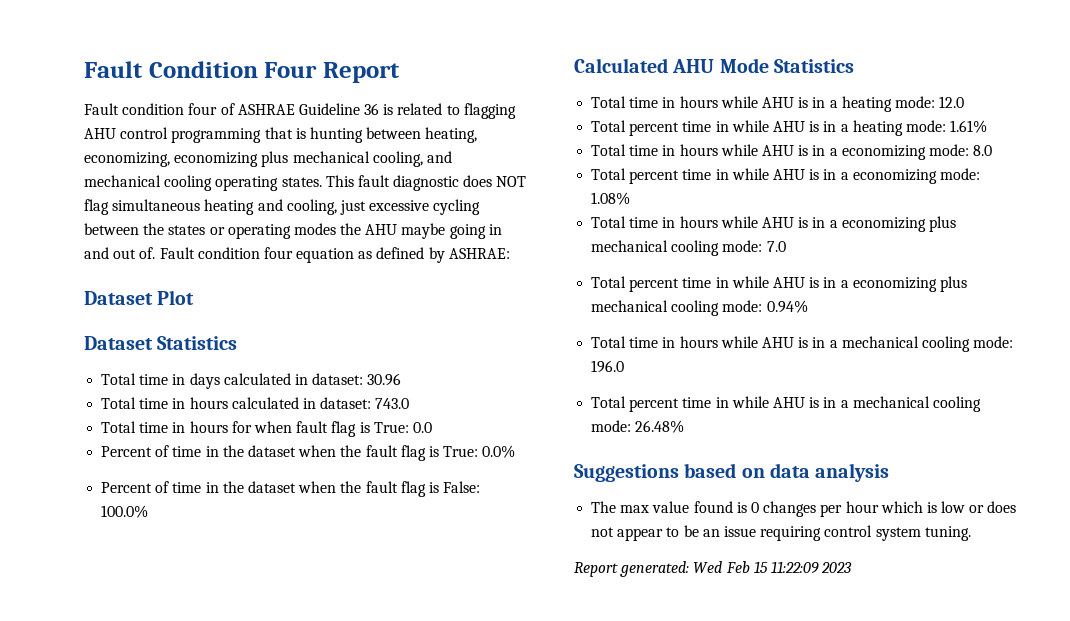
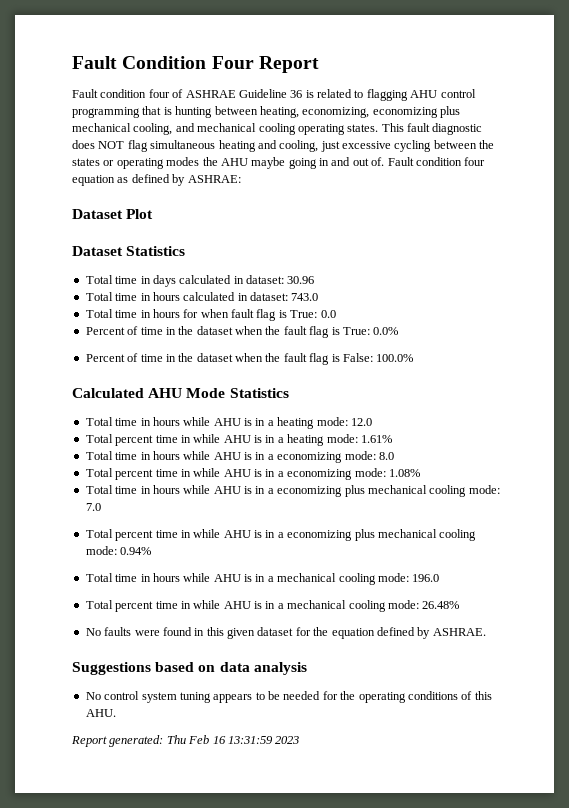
+ No faults were found in this given dataset for the equation defined by ASHRAE.
- The max value found is 0 changes per hour which is low or does not appear to be an issue requiring control system tuning.
- Report generated: Wed Feb 15 11:22:09 2023
+ No control system tuning appears to be needed for the operating conditions of this AHU.
+ Report generated: Thu Feb 16 13:31:59 2023

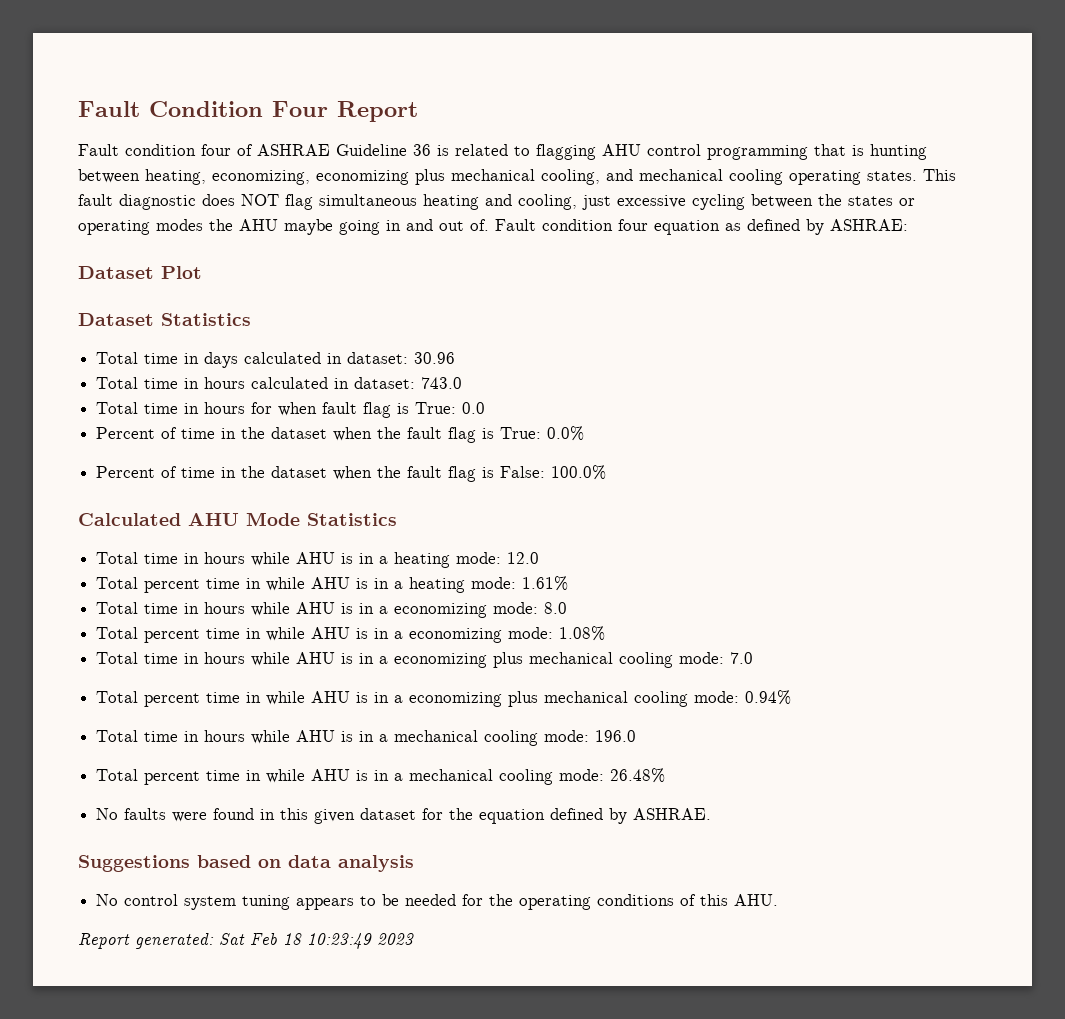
- Report generated: Thu Feb 16 13:31:59 2023
+ Report generated: Sat Feb 18 10:23:49 2023

